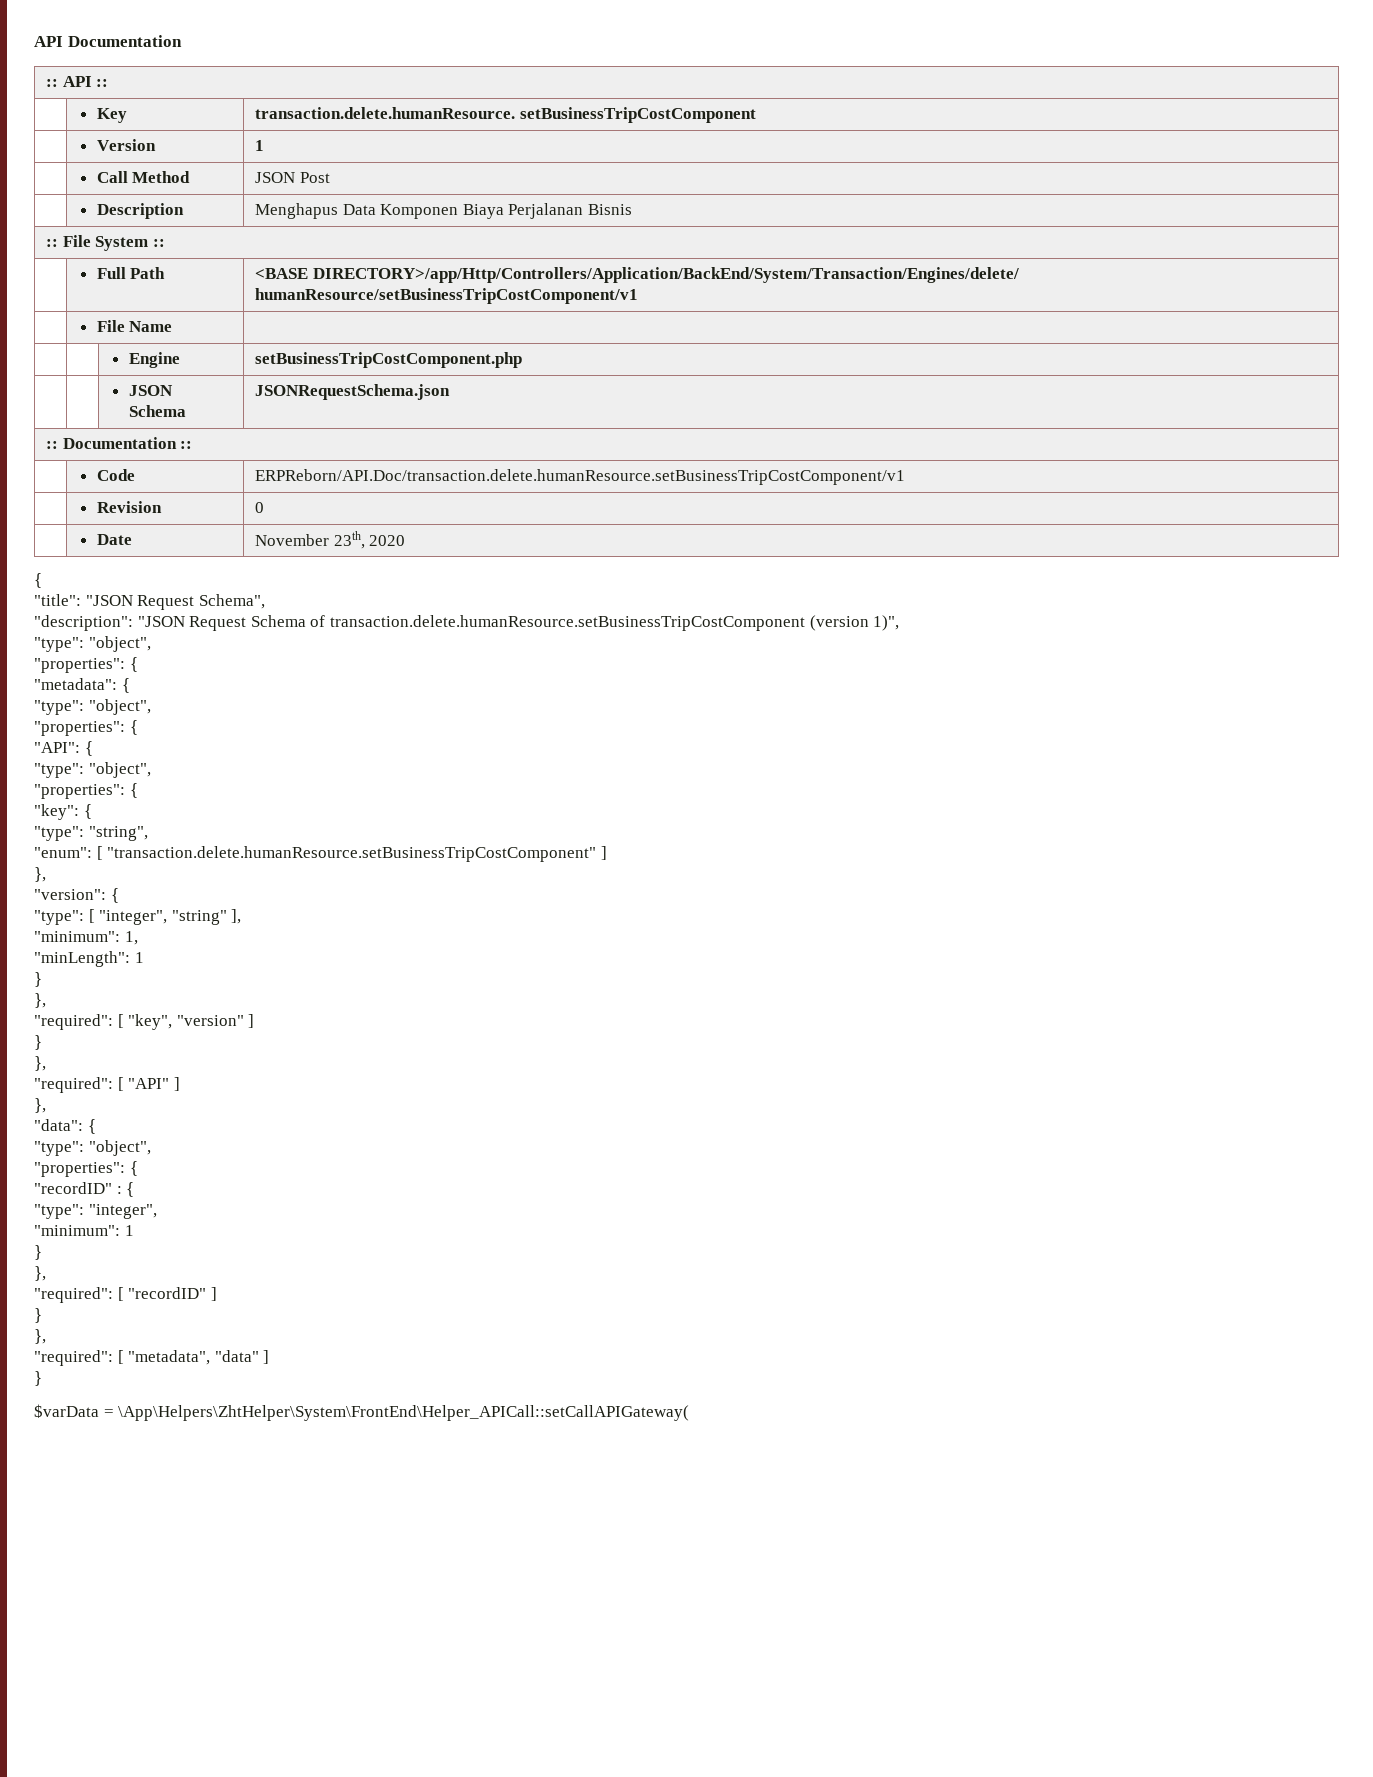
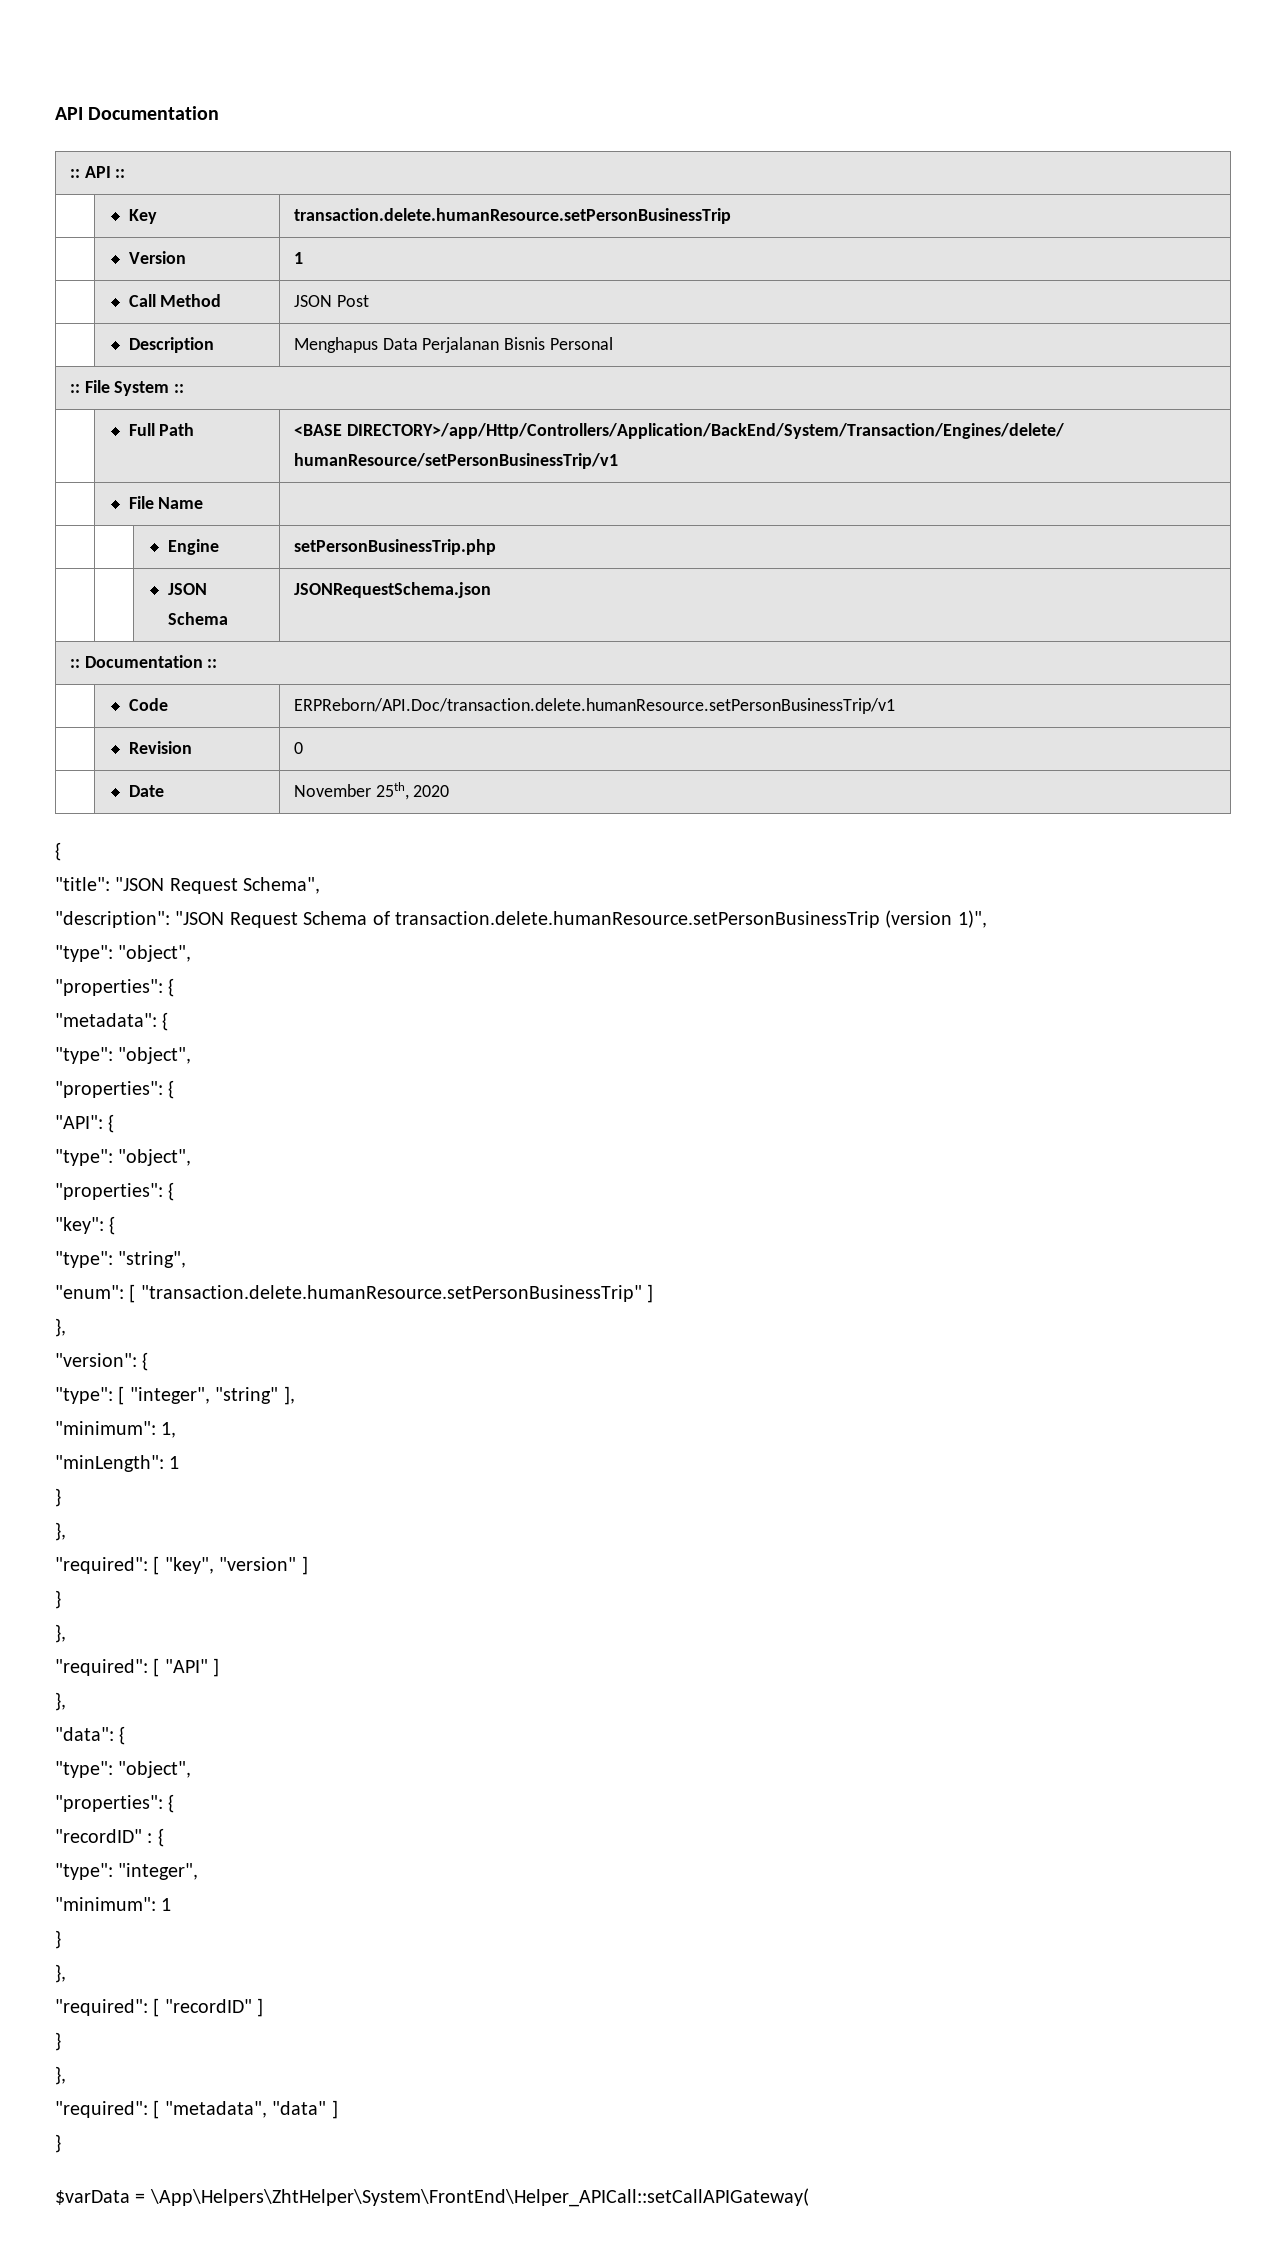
- | Key | transaction.delete.humanResource. setBusinessTripCostComponent
+ | Key | transaction.delete.humanResource.setPersonBusinessTrip
- | Description | Menghapus Data Komponen Biaya Perjalanan Bisnis
+ | Description | Menghapus Data Perjalanan Bisnis Personal
- | Full Path | <BASE DIRECTORY>/app/Http/Controllers/Application/BackEnd/System/Transaction/Engines/delete/ humanResource/setBusinessTripCostComponent/v1
+ | Full Path | <BASE DIRECTORY>/app/Http/Controllers/Application/BackEnd/System/Transaction/Engines/delete/ humanResource/setPersonBusinessTrip/v1
- | | Engine | setBusinessTripCostComponent.php
+ | | Engine | setPersonBusinessTrip.php
- | Code | ERPReborn/API.Doc/transaction.delete.humanResource.setBusinessTripCostComponent/v1
+ | Code | ERPReborn/API.Doc/transaction.delete.humanResource.setPersonBusinessTrip/v1
- | Date | November 23th, 2020
+ | Date | November 25th, 2020
- "description": "JSON Request Schema of transaction.delete.humanResource.setBusinessTripCostComponent (version 1)",
+ "description": "JSON Request Schema of transaction.delete.humanResource.setPersonBusinessTrip (version 1)",
- "enum": [ "transaction.delete.humanResource.setBusinessTripCostComponent" ]
+ "enum": [ "transaction.delete.humanResource.setPersonBusinessTrip" ]

